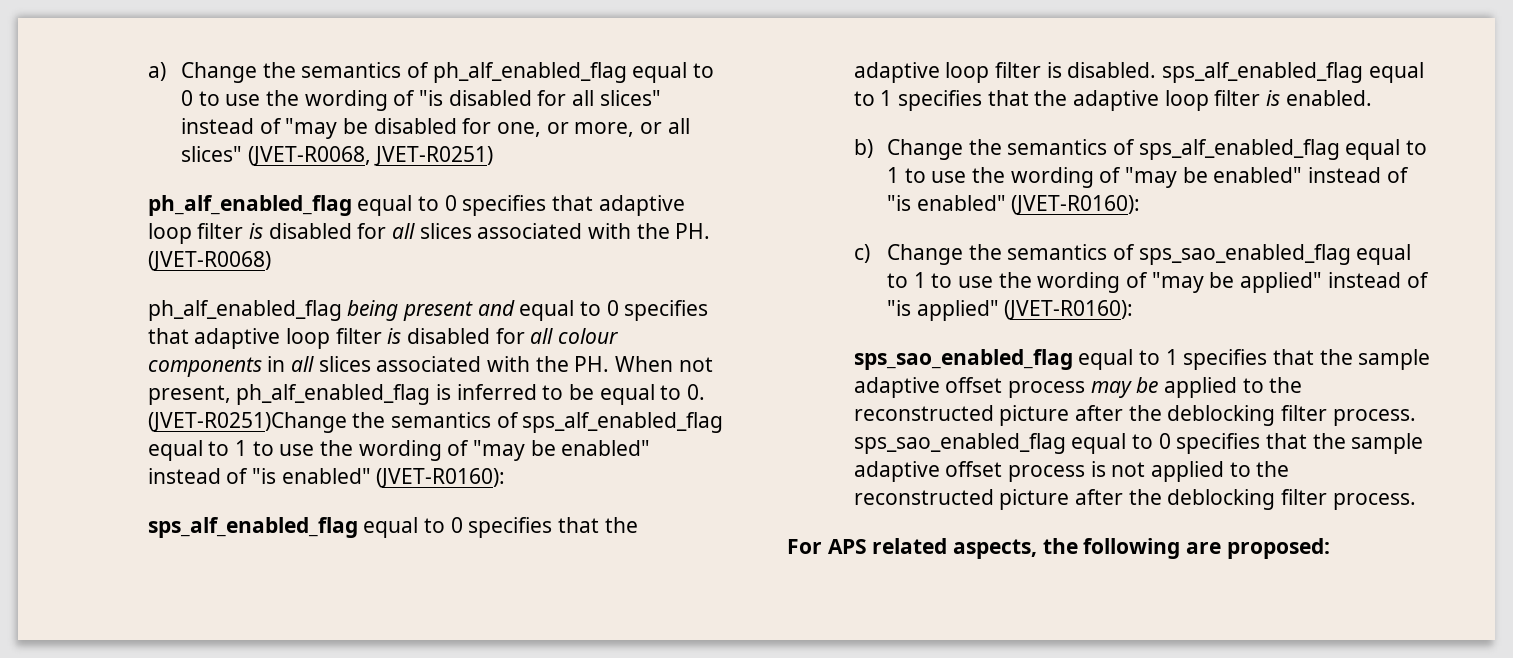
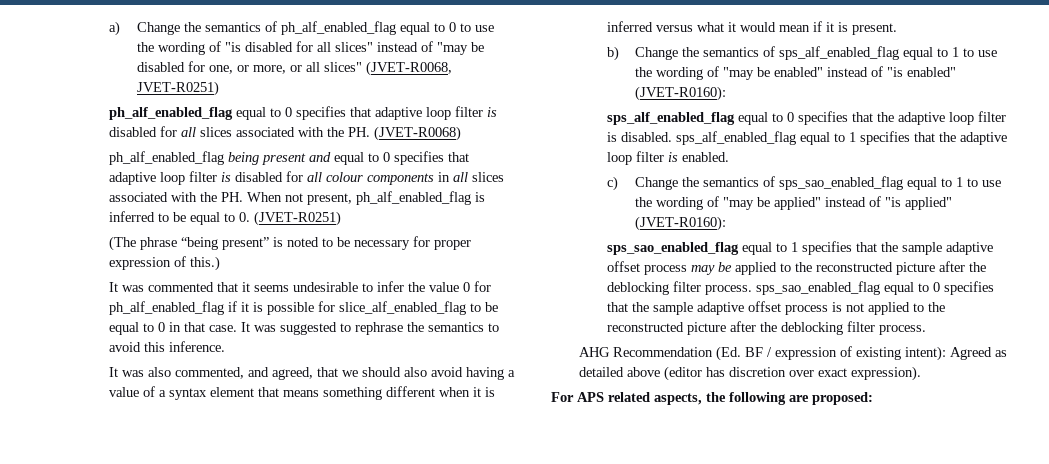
- ph_alf_enabled_flag being present and equal to 0 specifies that adaptive loop filter is disabled for all colour components in all slices associated with the PH. When not present, ph_alf_enabled_flag is inferred to be equal to 0. (JVET-R0251)Change the semantics of sps_alf_enabled_flag equal to 1 to use the wording of "may be enabled" instead of "is enabled" (JVET-R0160):
+ ph_alf_enabled_flag being present and equal to 0 specifies that adaptive loop filter is disabled for all colour components in all slices associated with the PH. When not present, ph_alf_enabled_flag is inferred to be equal to 0. (JVET-R0251)
+ (The phrase “being present” is noted to be necessary for proper expression of this.)
+ It was commented that it seems undesirable to infer the value 0 for ph_alf_enabled_flag if it is possible for slice_alf_enabled_flag to be equal to 0 in that case. It was suggested to rephrase the semantics to avoid this inference.
+ It was also commented, and agreed, that we should also avoid having a value of a syntax element that means something different when it is inferred versus what it would mean if it is present.
+ b) Change the semantics of sps_alf_enabled_flag equal to 1 to use the wording of "may be enabled" instead of "is enabled" (JVET-R0160):
- b) Change the semantics of sps_alf_enabled_flag equal to 1 to use the wording of "may be enabled" instead of "is enabled" (JVET-R0160):
+ AHG Recommendation (Ed. BF / expression of existing intent): Agreed as detailed above (editor has discretion over exact expression).

